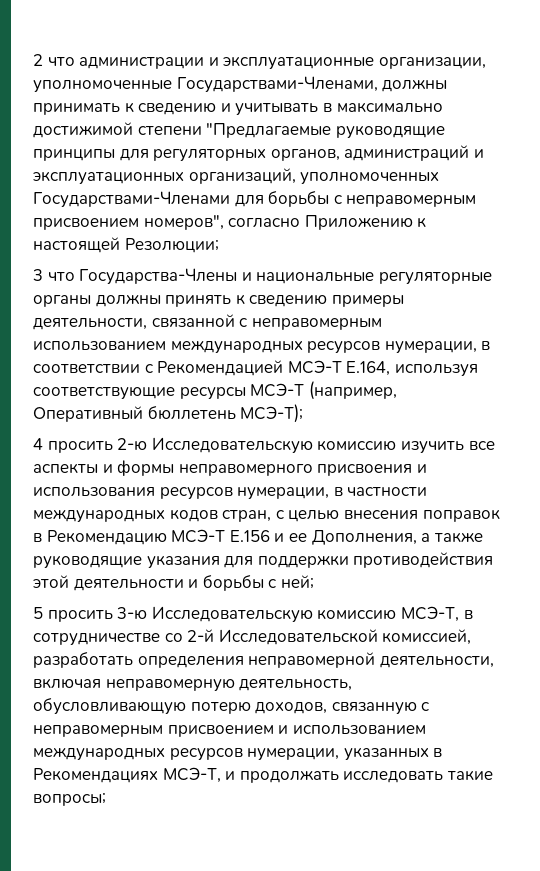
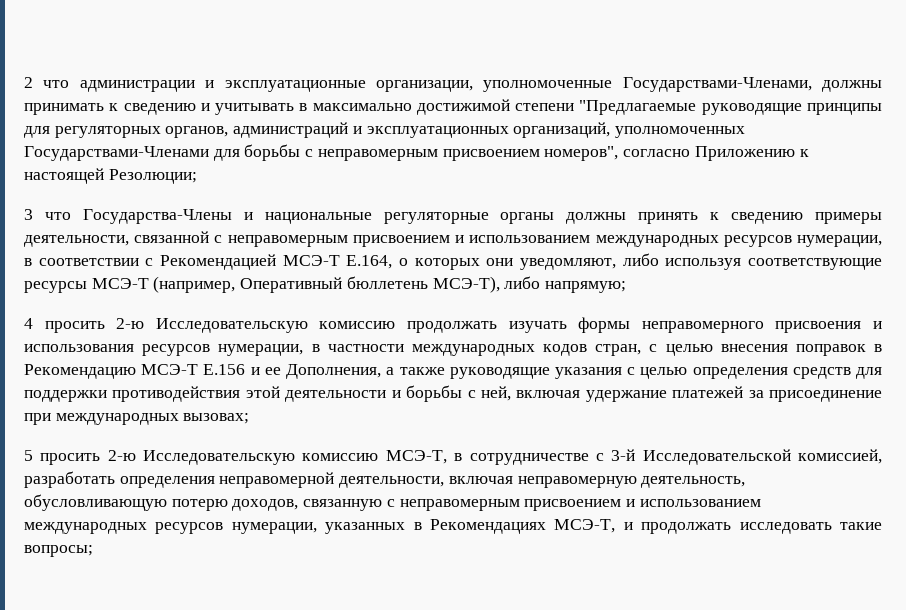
- 3 что Государства-Члены и национальные регуляторные органы должны принять к сведению примеры деятельности, связанной с неправомерным использованием международных ресурсов нумерации, в соответствии с Рекомендацией МСЭ-Т E.164, используя соответствующие ресурсы МСЭ-Т (например, Оперативный бюллетень МСЭ-Т);
+ 3 что Государства-Члены и национальные регуляторные органы должны принять к сведению примеры деятельности, связанной с неправомерным присвоением и использованием международных ресурсов нумерации, в соответствии с Рекомендацией МСЭ-Т E.164, о которых они уведомляют, либо используя соответствующие ресурсы МСЭ-Т (например, Оперативный бюллетень МСЭ-Т), либо напрямую;
- 4 просить 2-ю Исследовательскую комиссию изучить все аспекты и формы неправомерного присвоения и использования ресурсов нумерации, в частности международных кодов стран, с целью внесения поправок в Рекомендацию МСЭ-Т E.156 и ее Дополнения, а также руководящие указания для поддержки противодействия этой деятельности и борьбы с ней;
+ 4 просить 2-ю Исследовательскую комиссию продолжать изучать формы неправомерного присвоения и использования ресурсов нумерации, в частности международных кодов стран, с целью внесения поправок в Рекомендацию МСЭ-Т E.156 и ее Дополнения, а также руководящие указания с целью определения средств для поддержки противодействия этой деятельности и борьбы с ней, включая удержание платежей за присоединение при международных вызовах;
- 5 просить 3-ю Исследовательскую комиссию МСЭ-Т, в сотрудничестве со 2-й Исследовательской комиссией, разработать определения неправомерной деятельности, включая неправомерную деятельность, обусловливающую потерю доходов, связанную с неправомерным присвоением и использованием международных ресурсов нумерации, указанных в Рекомендациях МСЭ-Т, и продолжать исследовать такие вопросы;
+ 5 просить 2-ю Исследовательскую комиссию МСЭ-Т, в сотрудничестве с 3-й Исследовательской комиссией, разработать определения неправомерной деятельности, включая неправомерную деятельность, обусловливающую потерю доходов, связанную с неправомерным присвоением и использованием международных ресурсов нумерации, указанных в Рекомендациях МСЭ-Т, и продолжать исследовать такие вопросы;

